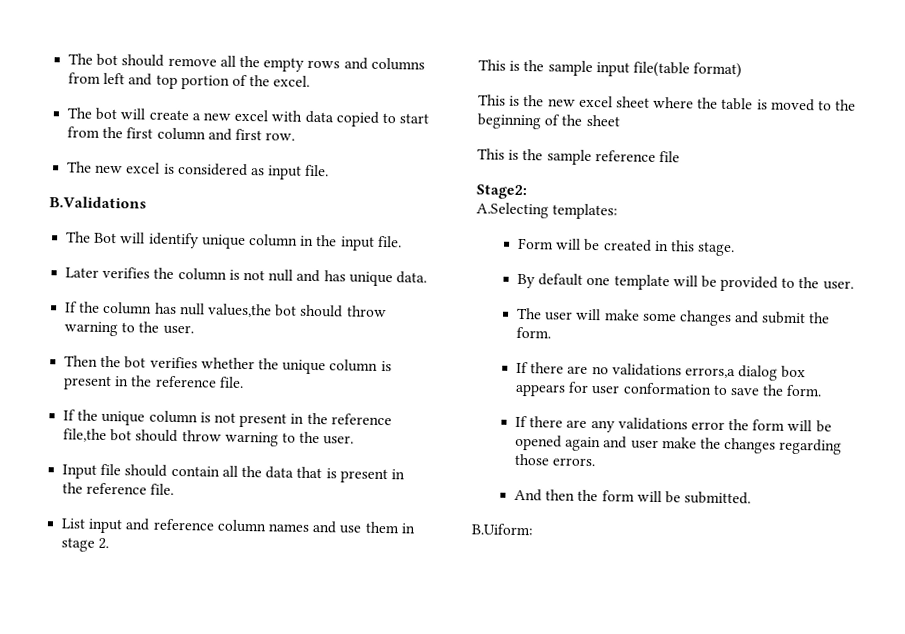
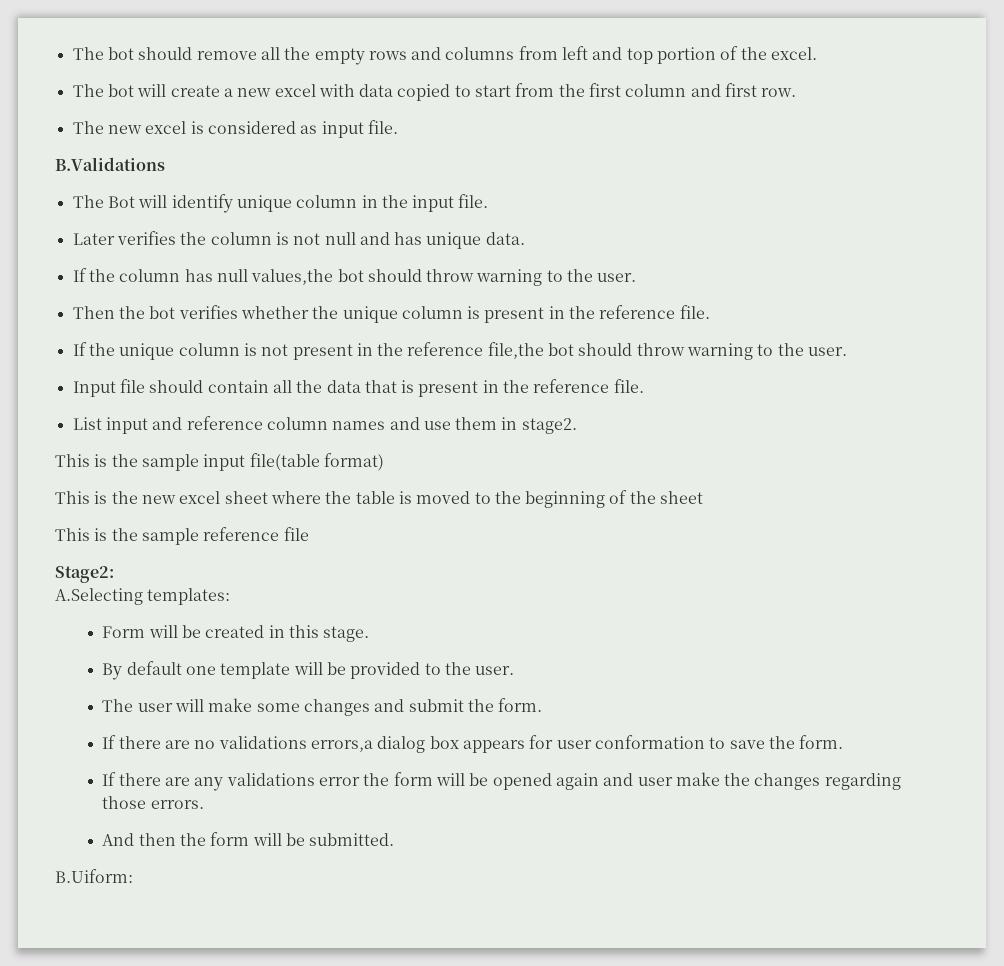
- List input and reference column names and use them in stage 2.
+ List input and reference column names and use them in stage2.

